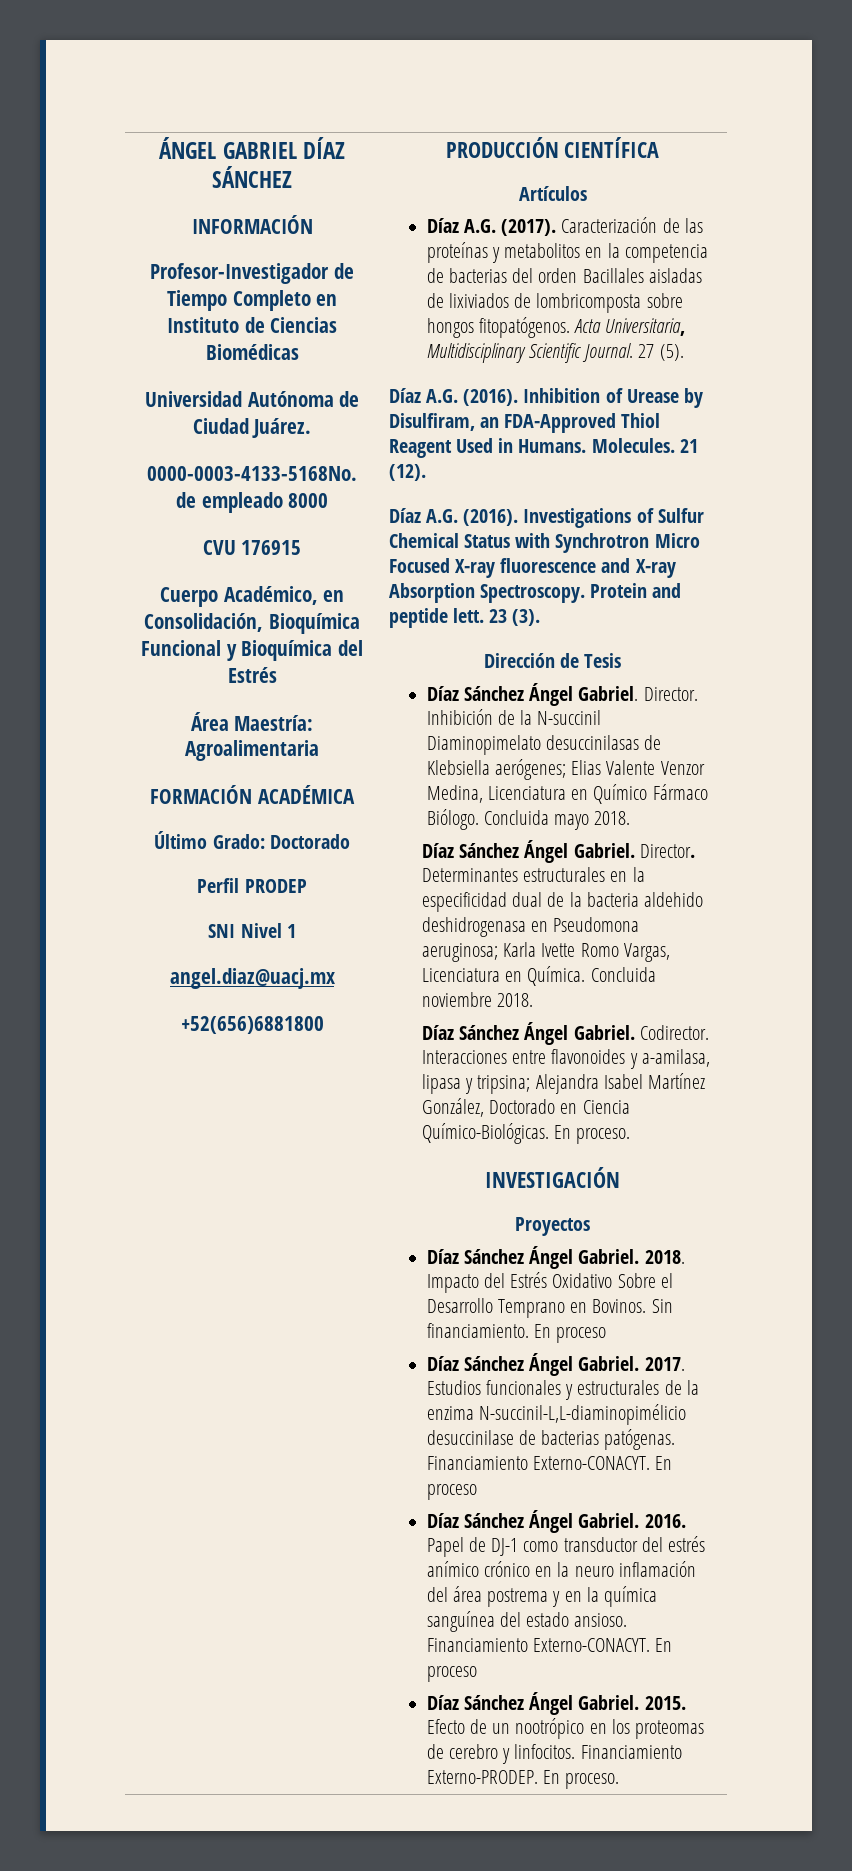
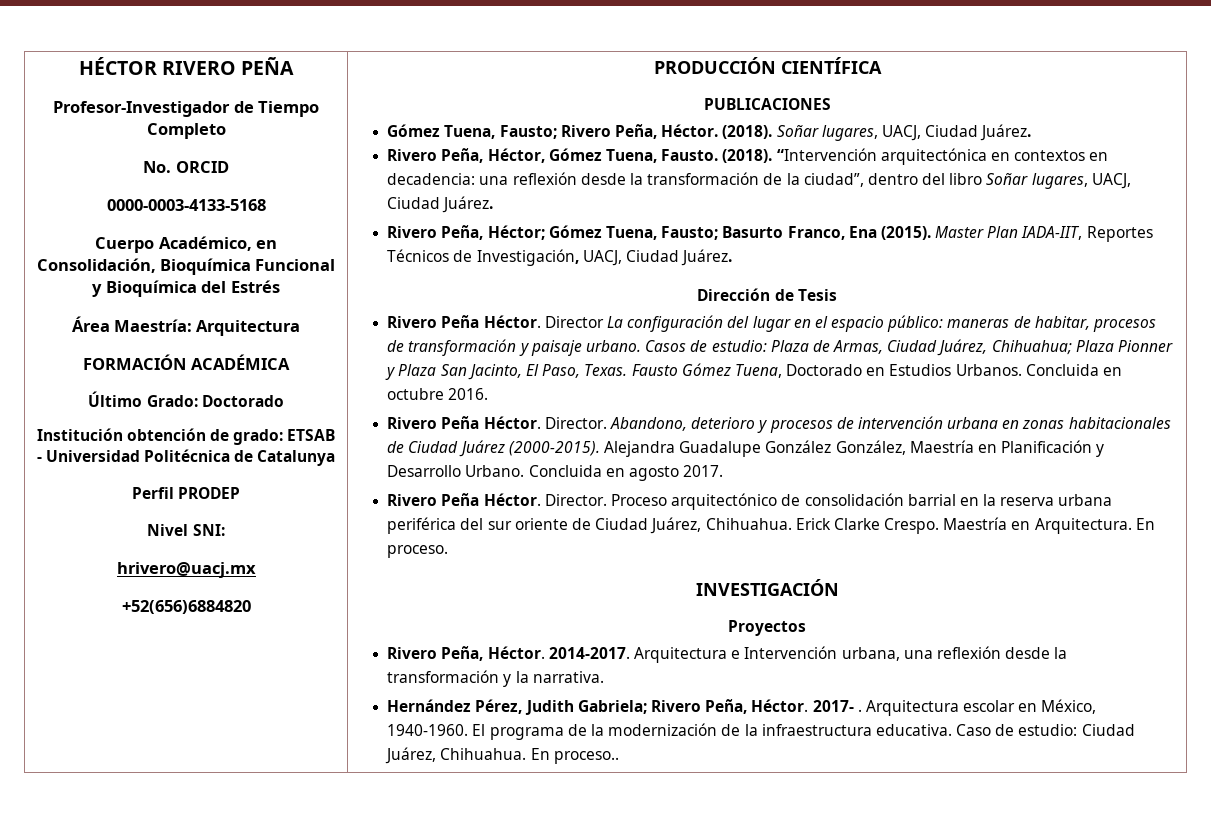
- ÁNGEL GABRIEL DÍAZ SÁNCHEZ
- INFORMACIÓN
+ HÉCTOR RIVERO PEÑA
- Profesor-Investigador de Tiempo Completo en Instituto de Ciencias Biomédicas
- Universidad Autónoma de Ciudad Juárez.
- 0000-0003-4133-5168No. de empleado 8000
- CVU 176915
+ Profesor-Investigador de Tiempo Completo
+ No. ORCID
+ 0000-0003-4133-5168
- Área Maestría: Agroalimentaria
+ Área Maestría: Arquitectura
+ Institución obtención de grado: ETSAB - Universidad Politécnica de Catalunya
  Perfil PRODEP
- SNI Nivel 1
- angel.diaz@uacj.mx
- +52(656)6881800 | PRODUCCIÓN CIENTÍFICA
- Artículos
- Díaz A.G. (2017). Caracterización de las proteínas y metabolitos en la competencia de bacterias del orden Bacillales aisladas de lixiviados de lombricomposta sobre hongos fitopatógenos. Acta Universitaria, Multidisciplinary Scientific Journal. 27 (5).
- Díaz A.G. (2016). Inhibition of Urease by Disulfiram, an FDA-Approved Thiol Reagent Used in Humans. Molecules. 21 (12).
- Díaz A.G. (2016). Investigations of Sulfur Chemical Status with Synchrotron Micro Focused X-ray fluorescence and X-ray Absorption Spectroscopy. Protein and peptide lett. 23 (3).
+ Nivel SNI:
+ hrivero@uacj.mx
+ +52(656)6884820 | PRODUCCIÓN CIENTÍFICA
+ PUBLICACIONES
+ Gómez Tuena, Fausto; Rivero Peña, Héctor. (2018). Soñar lugares, UACJ, Ciudad Juárez.
+ Rivero Peña, Héctor, Gómez Tuena, Fausto. (2018). “Intervención arquitectónica en contextos en decadencia: una reflexión desde la transformación de la ciudad”, dentro del libro Soñar lugares, UACJ, Ciudad Juárez.
+ Rivero Peña, Héctor; Gómez Tuena, Fausto; Basurto Franco, Ena (2015). Master Plan IADA-IIT, Reportes Técnicos de Investigación, UACJ, Ciudad Juárez.
  Dirección de Tesis
- Díaz Sánchez Ángel Gabriel. Director. Inhibición de la N-succinil Diaminopimelato desuccinilasas de Klebsiella aerógenes; Elias Valente Venzor Medina, Licenciatura en Químico Fármaco Biólogo. Concluida mayo 2018.
- Díaz Sánchez Ángel Gabriel. Director. Determinantes estructurales en la especificidad dual de la bacteria aldehido deshidrogenasa en Pseudomona aeruginosa; Karla Ivette Romo Vargas, Licenciatura en Química. Concluida noviembre 2018.
- Díaz Sánchez Ángel Gabriel. Codirector. Interacciones entre flavonoides y a-amilasa, lipasa y tripsina; Alejandra Isabel Martínez González, Doctorado en Ciencia Químico-Biológicas. En proceso.
+ Rivero Peña Héctor. Director La configuración del lugar en el espacio público: maneras de habitar, procesos de transformación y paisaje urbano. Casos de estudio: Plaza de Armas, Ciudad Juárez, Chihuahua; Plaza Pionner y Plaza San Jacinto, El Paso, Texas. Fausto Gómez Tuena, Doctorado en Estudios Urbanos. Concluida en octubre 2016.
+ Rivero Peña Héctor. Director. Abandono, deterioro y procesos de intervención urbana en zonas habitacionales de Ciudad Juárez (2000-2015). Alejandra Guadalupe González González, Maestría en Planificación y Desarrollo Urbano. Concluida en agosto 2017.
+ Rivero Peña Héctor. Director. Proceso arquitectónico de consolidación barrial en la reserva urbana periférica del sur oriente de Ciudad Juárez, Chihuahua. Erick Clarke Crespo. Maestría en Arquitectura. En proceso.
  INVESTIGACIÓN
  Proyectos
- Díaz Sánchez Ángel Gabriel. 2018. Impacto del Estrés Oxidativo Sobre el Desarrollo Temprano en Bovinos. Sin financiamiento. En proceso
- Díaz Sánchez Ángel Gabriel. 2017. Estudios funcionales y estructurales de la enzima N-succinil-L,L-diaminopimélicio desuccinilase de bacterias patógenas. Financiamiento Externo-CONACYT. En proceso
- Díaz Sánchez Ángel Gabriel. 2016. Papel de DJ-1 como transductor del estrés anímico crónico en la neuro inflamación del área postrema y en la química sanguínea del estado ansioso. Financiamiento Externo-CONACYT. En proceso
- Díaz Sánchez Ángel Gabriel. 2015. Efecto de un nootrópico en los proteomas de cerebro y linfocitos. Financiamiento Externo-PRODEP. En proceso.
+ Rivero Peña, Héctor. 2014-2017. Arquitectura e Intervención urbana, una reflexión desde la transformación y la narrativa.
+ Hernández Pérez, Judith Gabriela; Rivero Peña, Héctor. 2017- . Arquitectura escolar en México, 1940-1960. El programa de la modernización de la infraestructura educativa. Caso de estudio: Ciudad Juárez, Chihuahua. En proceso..

